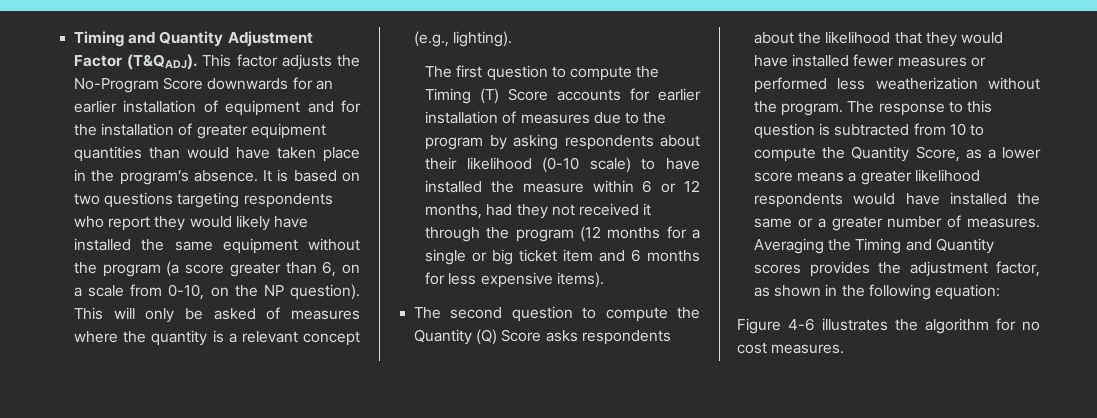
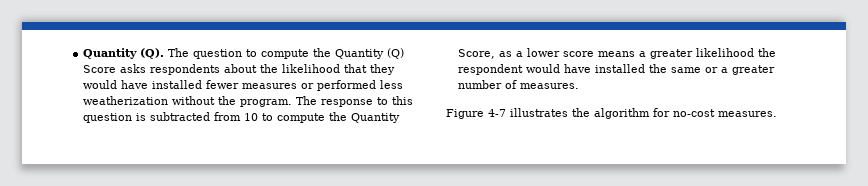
- Timing and Quantity Adjustment Factor (T&QADJ). This factor adjusts the No-Program Score downwards for an earlier installation of equipment and for the installation of greater equipment quantities than would have taken place in the program’s absence. It is based on two questions targeting respondents who report they would likely have installed the same equipment without the program (a score greater than 6, on a scale from 0-10, on the NP question). This will only be asked of measures where the quantity is a relevant concept (e.g., lighting).
- The first question to compute the Timing (T) Score accounts for earlier installation of measures due to the program by asking respondents about their likelihood (0-10 scale) to have installed the measure within 6 or 12 months, had they not received it through the program (12 months for a single or big ticket item and 6 months for less expensive items).
- The second question to compute the Quantity (Q) Score asks respondents about the likelihood that they would have installed fewer measures or performed less weatherization without the program.
+ Quantity (Q). The question to compute the Quantity (Q) Score asks respondents about the likelihood that they would have installed fewer measures or performed less weatherization without the program.
- The response to this question is subtracted from 10 to compute the Quantity Score, as a lower score means a greater likelihood respondents would have installed the same or a greater number of measures. Averaging the Timing and Quantity scores provides the adjustment factor, as shown in the following equation:
+ The response to this question is subtracted from 10 to compute the Quantity Score, as a lower score means a greater likelihood the respondent would have installed the same or a greater number of measures.
- Figure 4-6 illustrates the algorithm for no cost measures.
+ Figure 4-7 illustrates the algorithm for no-cost measures.

